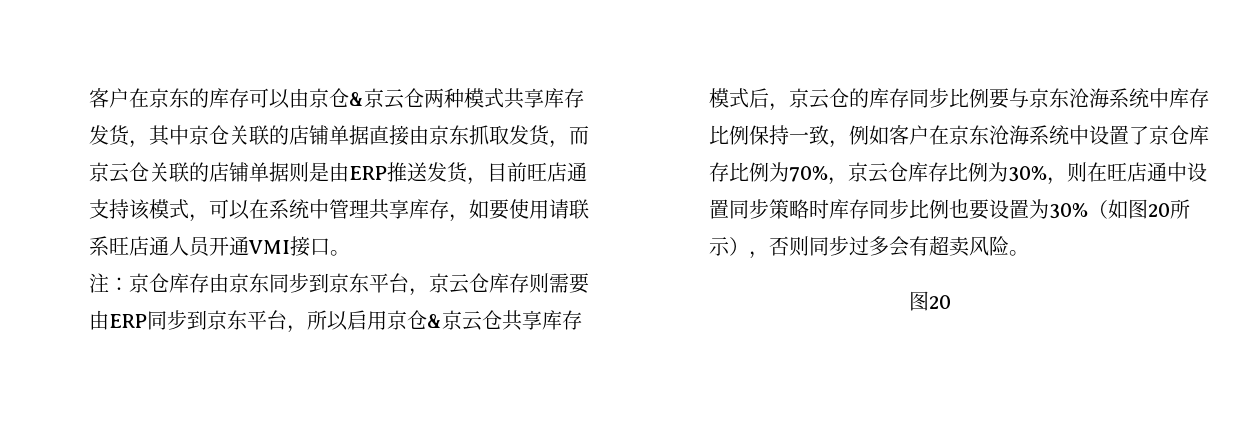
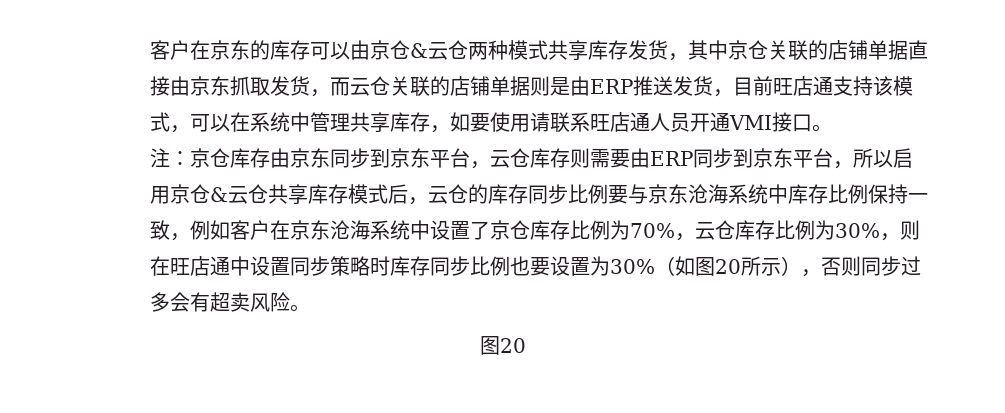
- 客户在京东的库存可以由京仓&京云仓两种模式共享库存发货，其中京仓关联的店铺单据直接由京东抓取发货，而京云仓关联的店铺单据则是由ERP推送发货，目前旺店通支持该模式，可以在系统中管理共享库存，如要使用请联系旺店通人员开通VMI接口。
+ 客户在京东的库存可以由京仓&云仓两种模式共享库存发货，其中京仓关联的店铺单据直接由京东抓取发货，而云仓关联的店铺单据则是由ERP推送发货，目前旺店通支持该模式，可以在系统中管理共享库存，如要使用请联系旺店通人员开通VMI接口。
- 京仓库存由京东同步到京东平台，京云仓库存则需要由ERP同步到京东平台，所以启用京仓&京云仓共享库存模式后，京云仓的库存同步比例要与京东沧海系统中库存比例保持一致，例如客户在京东沧海系统中设置了京仓库存比例为70%，京云仓库存比例为30%，则在旺店通中设置同步策略时库存同步比例也要设置为30%（如图20所示），否则同步过多会有超卖风险。
+ 京仓库存由京东同步到京东平台，云仓库存则需要由ERP同步到京东平台，所以启用京仓&云仓共享库存模式后，云仓的库存同步比例要与京东沧海系统中库存比例保持一致，例如客户在京东沧海系统中设置了京仓库存比例为70%，云仓库存比例为30%，则在旺店通中设置同步策略时库存同步比例也要设置为30%（如图20所示），否则同步过多会有超卖风险。

